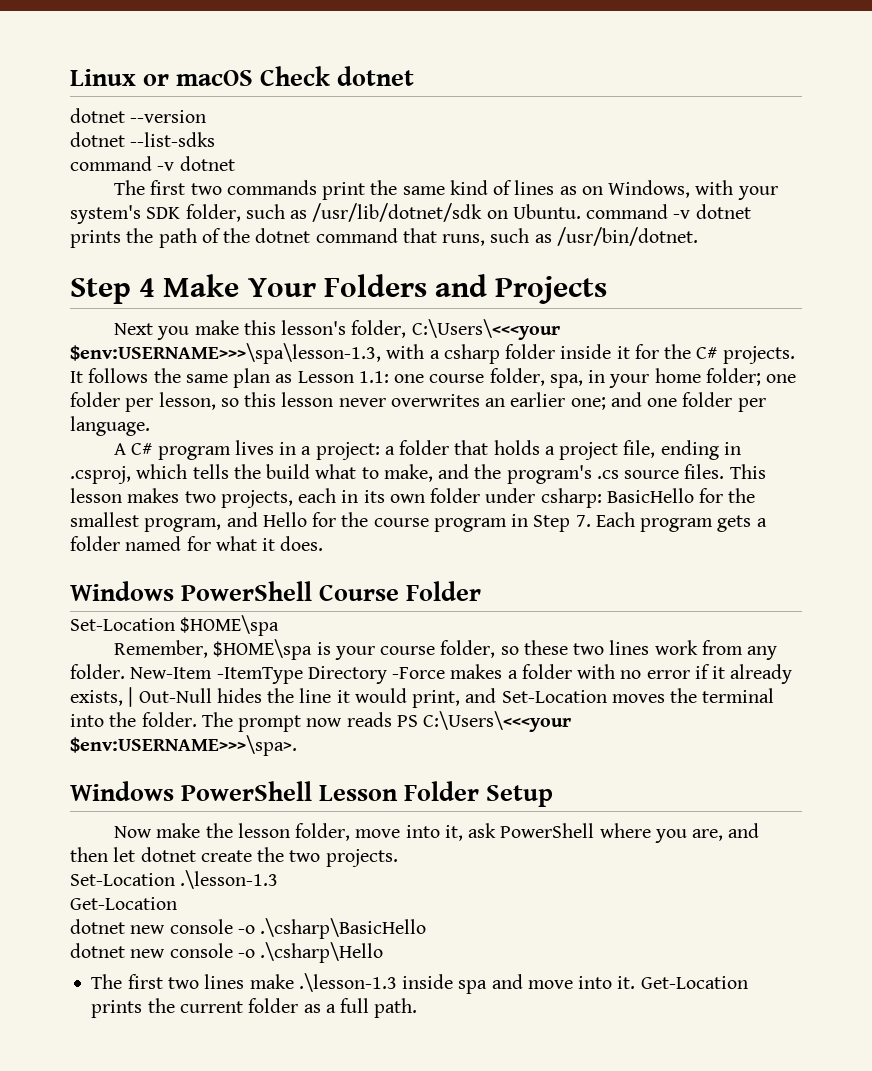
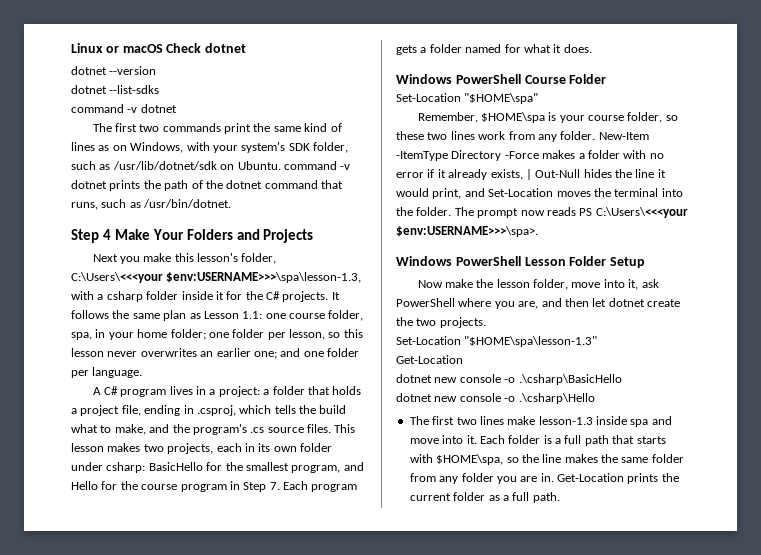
- Set-Location $HOME\spa
+ Set-Location "$HOME\spa"
- Set-Location .\lesson-1.3
+ Set-Location "$HOME\spa\lesson-1.3"
- The first two lines make .\lesson-1.3 inside spa and move into it.
+ The first two lines make lesson-1.3 inside spa and move into it.
+ Each folder is a full path that starts with $HOME\spa, so the line makes the same folder from any folder you are in.

